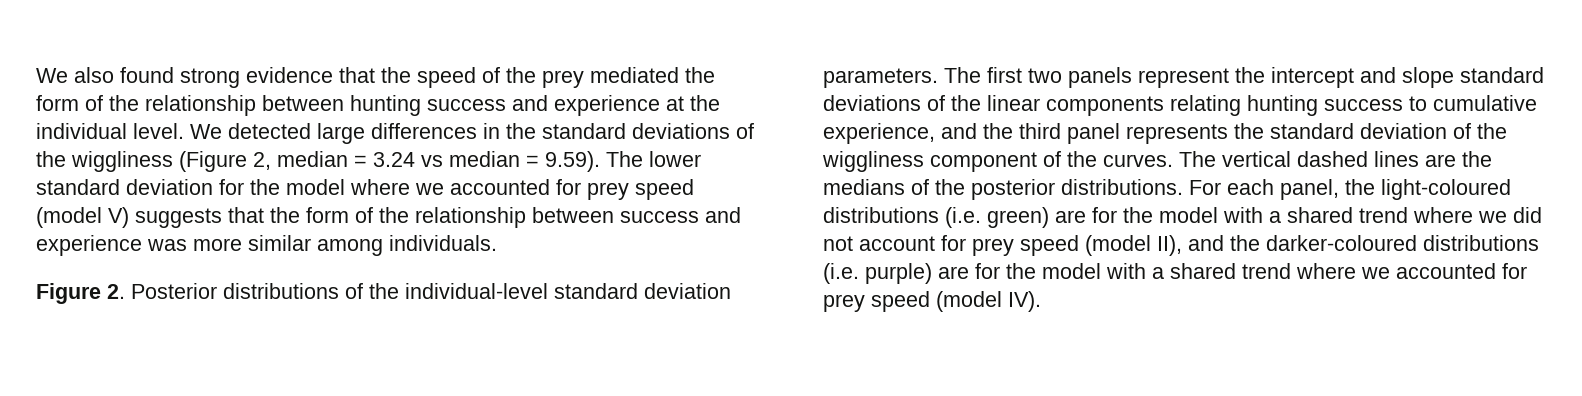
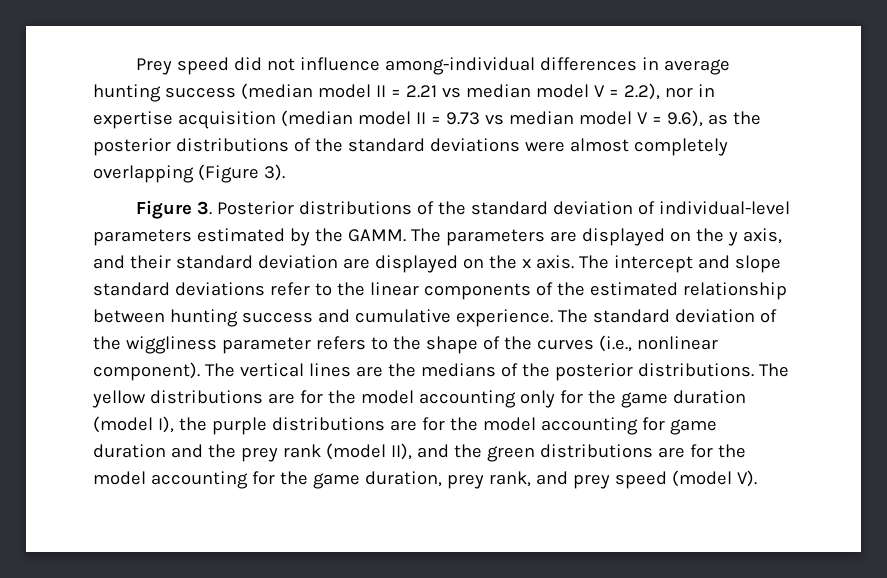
- We also found strong evidence that the speed of the prey mediated the form of the relationship between hunting success and experience at the individual level. We detected large differences in the standard deviations of the wiggliness (Figure 2, median = 3.24 vs median = 9.59). The lower standard deviation for the model where we accounted for prey speed (model V) suggests that the form of the relationship between success and experience was more similar among individuals.
- Figure 2. Posterior distributions of the individual-level standard deviation parameters. The first two panels represent the intercept and slope standard deviations of the linear components relating hunting success to cumulative experience, and the third panel represents the standard deviation of the wiggliness component of the curves.
+ Prey speed did not influence among-individual differences in average hunting success (median model II = 2.21 vs median model V = 2.2), nor in expertise acquisition (median model II = 9.73 vs median model V = 9.6), as the posterior distributions of the standard deviations were almost completely overlapping (Figure 3).
+ Figure 3. Posterior distributions of the standard deviation of individual-level parameters estimated by the GAMM. The parameters are displayed on the y axis, and their standard deviation are displayed on the x axis. The intercept and slope standard deviations refer to the linear components of the estimated relationship between hunting success and cumulative experience. The standard deviation of the wiggliness parameter refers to the shape of the curves (i.e., nonlinear component).
- The vertical dashed lines are the medians of the posterior distributions.
+ The vertical lines are the medians of the posterior distributions.
- For each panel, the light-coloured distributions (i.e. green) are for the model with a shared trend where we did not account for prey speed (model II), and the darker-coloured distributions (i.e. purple) are for the model with a shared trend where we accounted for prey speed (model IV).
+ The yellow distributions are for the model accounting only for the game duration (model I), the purple distributions are for the model accounting for game duration and the prey rank (model II), and the green distributions are for the model accounting for the game duration, prey rank, and prey speed (model V).

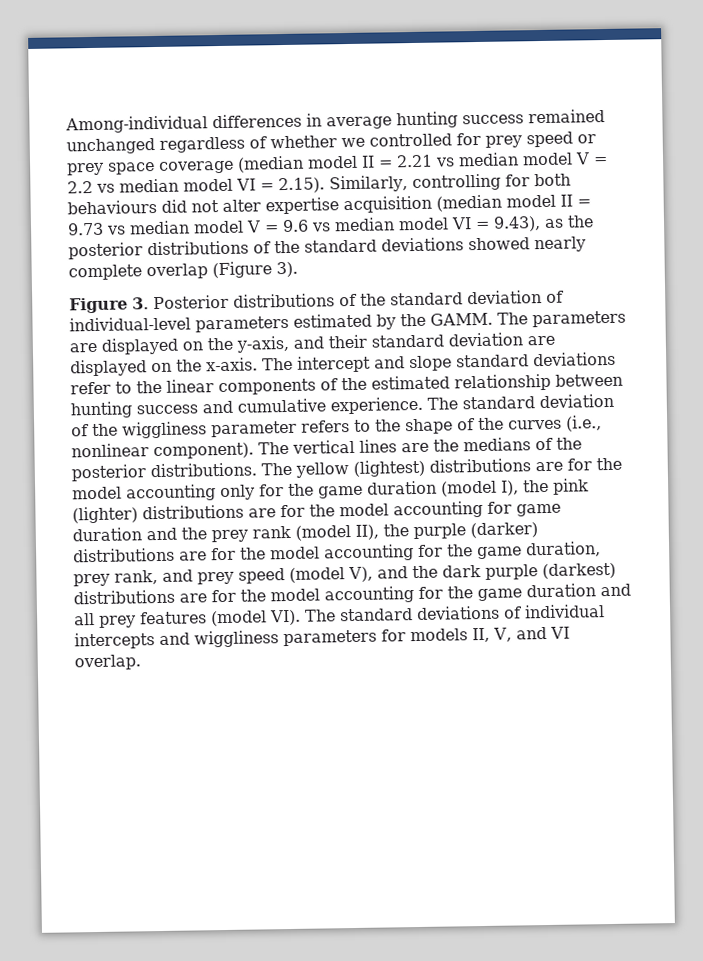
- Prey speed did not influence among-individual differences in average hunting success (median model II = 2.21 vs median model V = 2.2), nor in expertise acquisition (median model II = 9.73 vs median model V = 9.6), as the posterior distributions of the standard deviations were almost completely overlapping (Figure 3).
+ Among-individual differences in average hunting success remained unchanged regardless of whether we controlled for prey speed or prey space coverage (median model II = 2.21 vs median model V = 2.2 vs median model VI = 2.15). Similarly, controlling for both behaviours did not alter expertise acquisition (median model II = 9.73 vs median model V = 9.6 vs median model VI = 9.43), as the posterior distributions of the standard deviations showed nearly complete overlap (Figure 3).
- The parameters are displayed on the y axis, and their standard deviation are displayed on the x axis.
+ The parameters are displayed on the y-axis, and their standard deviation are displayed on the x-axis.
- The yellow distributions are for the model accounting only for the game duration (model I), the purple distributions are for the model accounting for game duration and the prey rank (model II), and the green distributions are for the model accounting for the game duration, prey rank, and prey speed (model V).
+ The yellow (lightest) distributions are for the model accounting only for the game duration (model I), the pink (lighter) distributions are for the model accounting for game duration and the prey rank (model II), the purple (darker) distributions are for the model accounting for the game duration, prey rank, and prey speed (model V), and the dark purple (darkest) distributions are for the model accounting for the game duration and all prey features (model VI). The standard deviations of individual intercepts and wiggliness parameters for models II, V, and VI overlap.

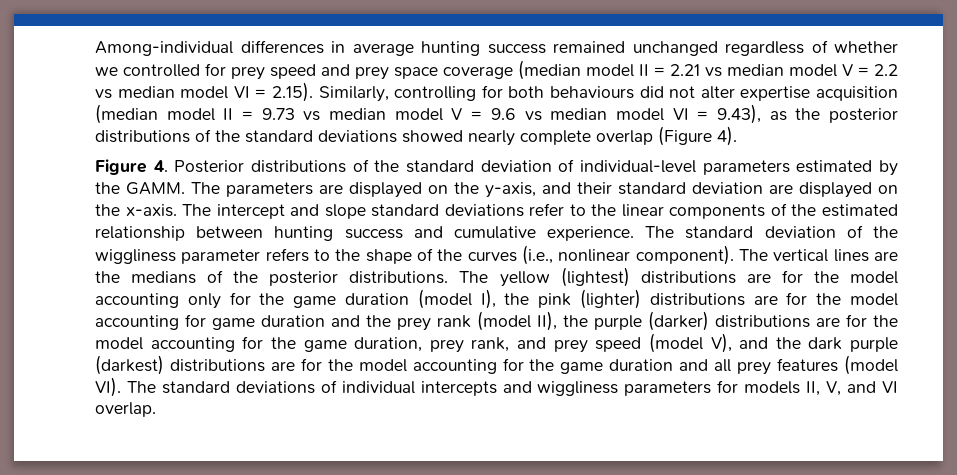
- Among-individual differences in average hunting success remained unchanged regardless of whether we controlled for prey speed or prey space coverage (median model II = 2.21 vs median model V = 2.2 vs median model VI = 2.15). Similarly, controlling for both behaviours did not alter expertise acquisition (median model II = 9.73 vs median model V = 9.6 vs median model VI = 9.43), as the posterior distributions of the standard deviations showed nearly complete overlap (Figure 3).
+ Among-individual differences in average hunting success remained unchanged regardless of whether we controlled for prey speed and prey space coverage (median model II = 2.21 vs median model V = 2.2 vs median model VI = 2.15). Similarly, controlling for both behaviours did not alter expertise acquisition (median model II = 9.73 vs median model V = 9.6 vs median model VI = 9.43), as the posterior distributions of the standard deviations showed nearly complete overlap (Figure 4).
- Figure 3. Posterior distributions of the standard deviation of individual-level parameters estimated by the GAMM.
+ Figure 4. Posterior distributions of the standard deviation of individual-level parameters estimated by the GAMM.

